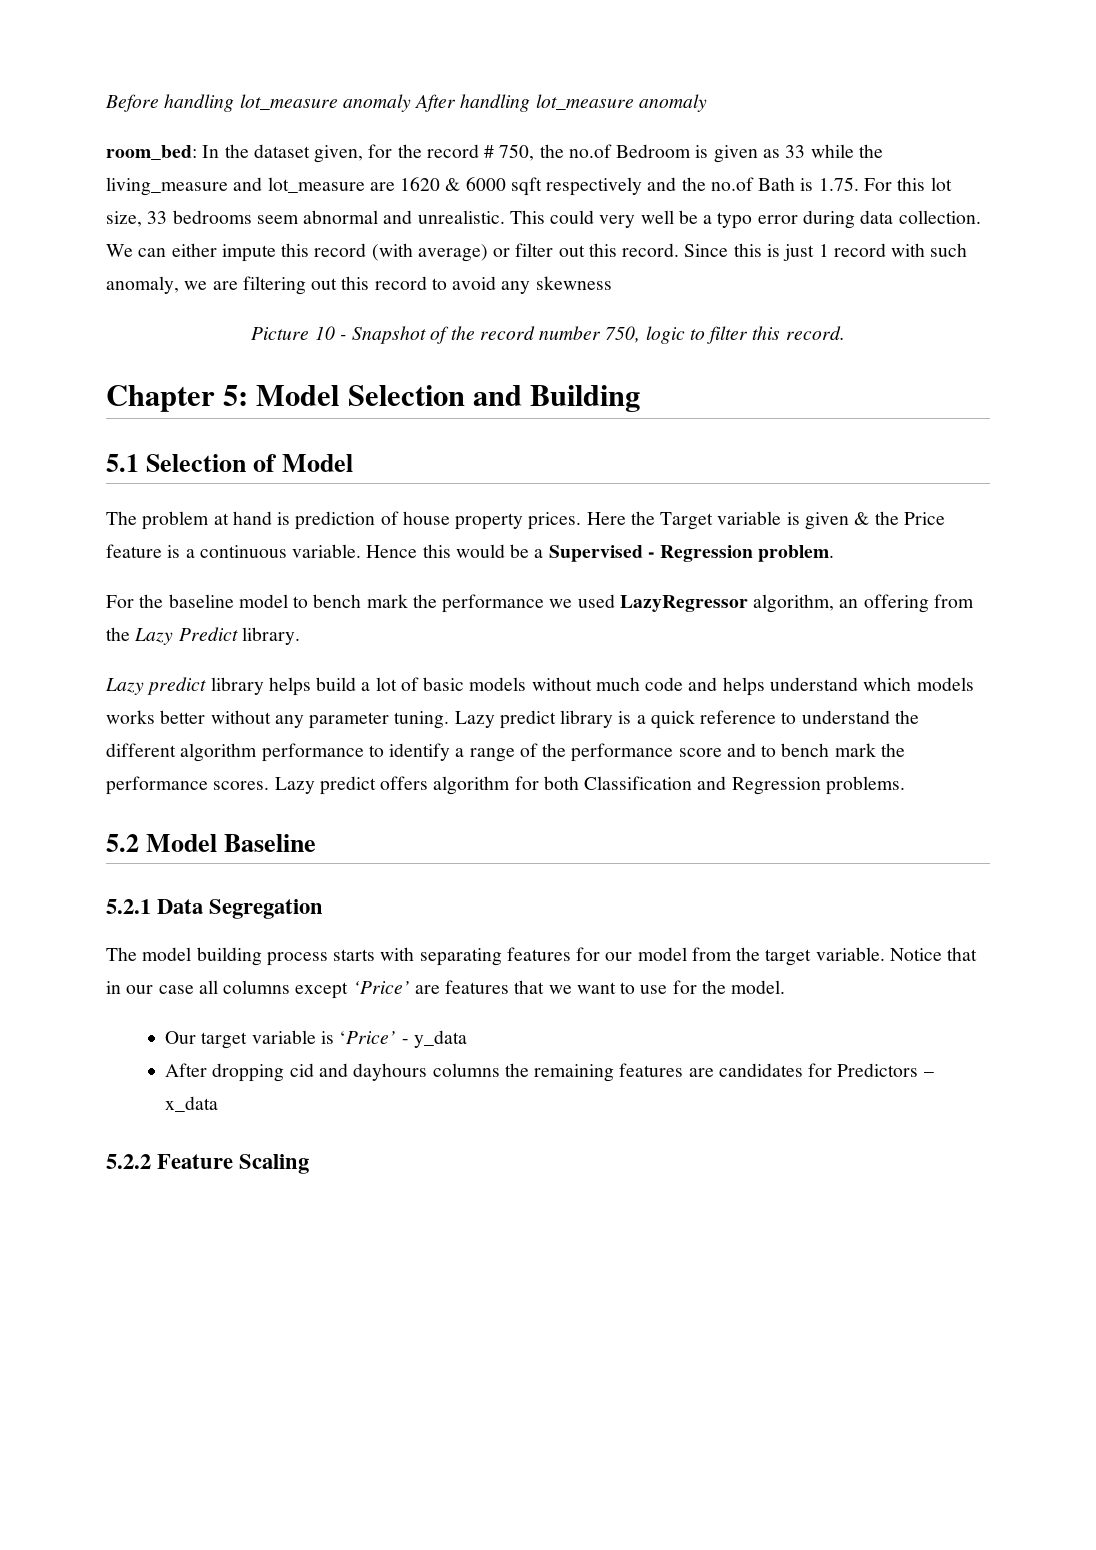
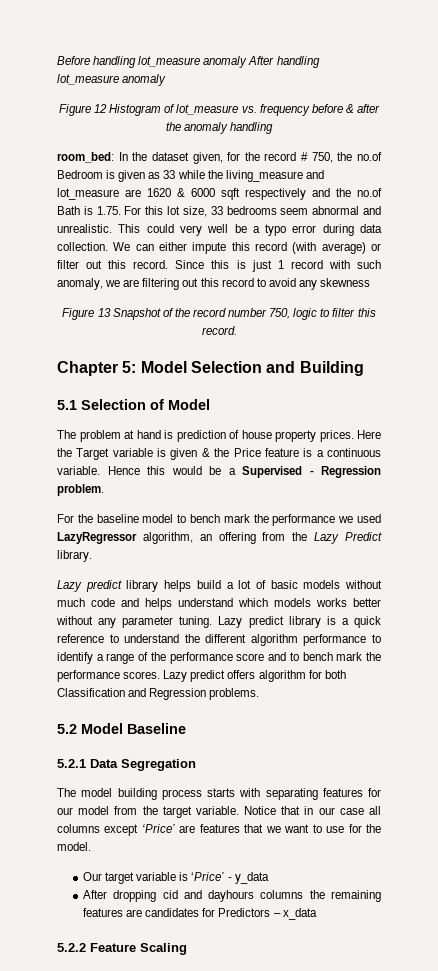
+ Figure 12 Histogram of lot_measure vs. frequency before & after the anomaly handling
- Picture 10 - Snapshot of the record number 750, logic to filter this record.
+ Figure 13 Snapshot of the record number 750, logic to filter this record.

